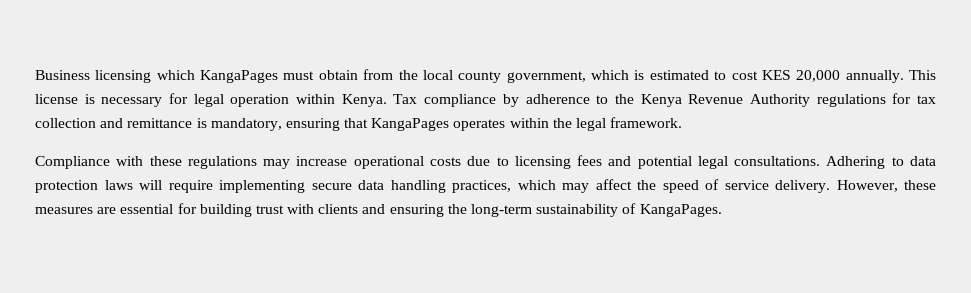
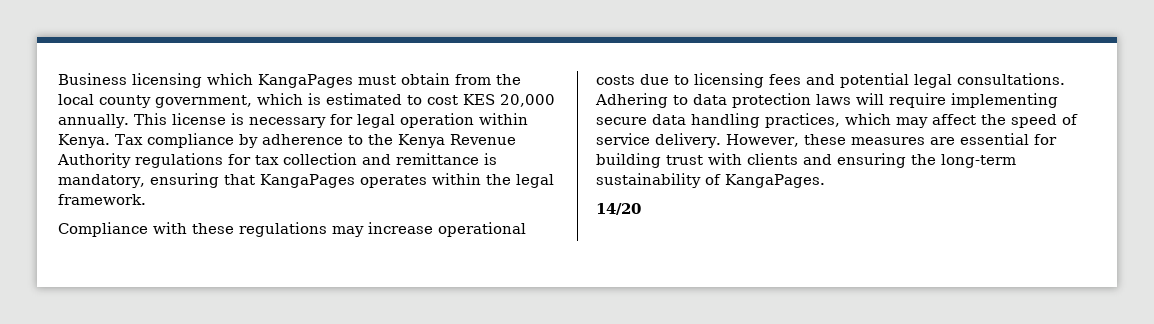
+ 14/20

